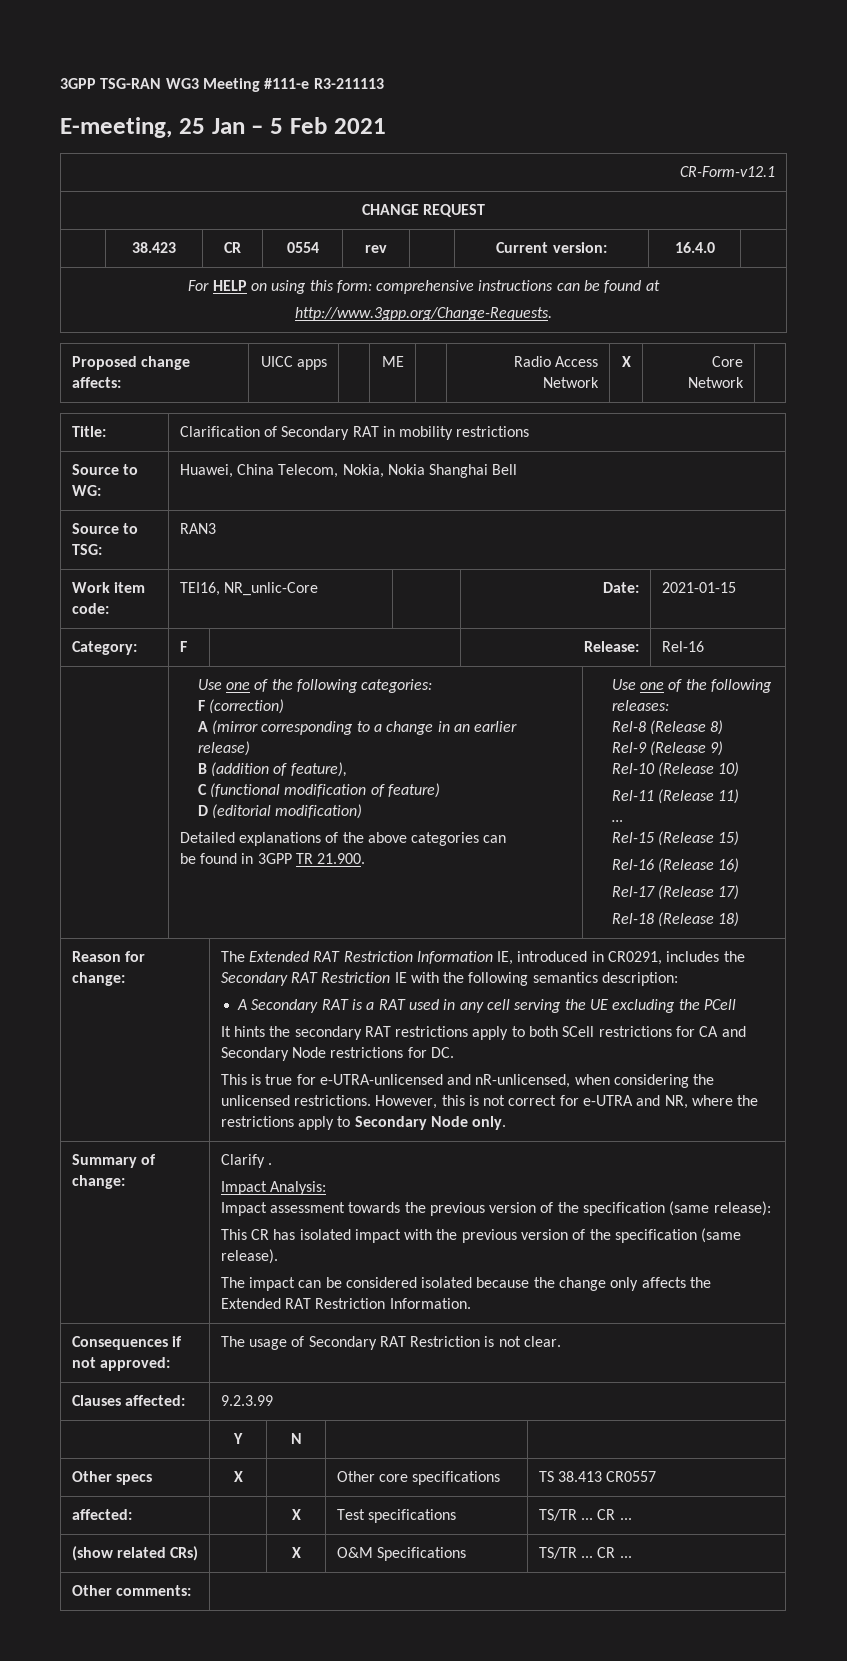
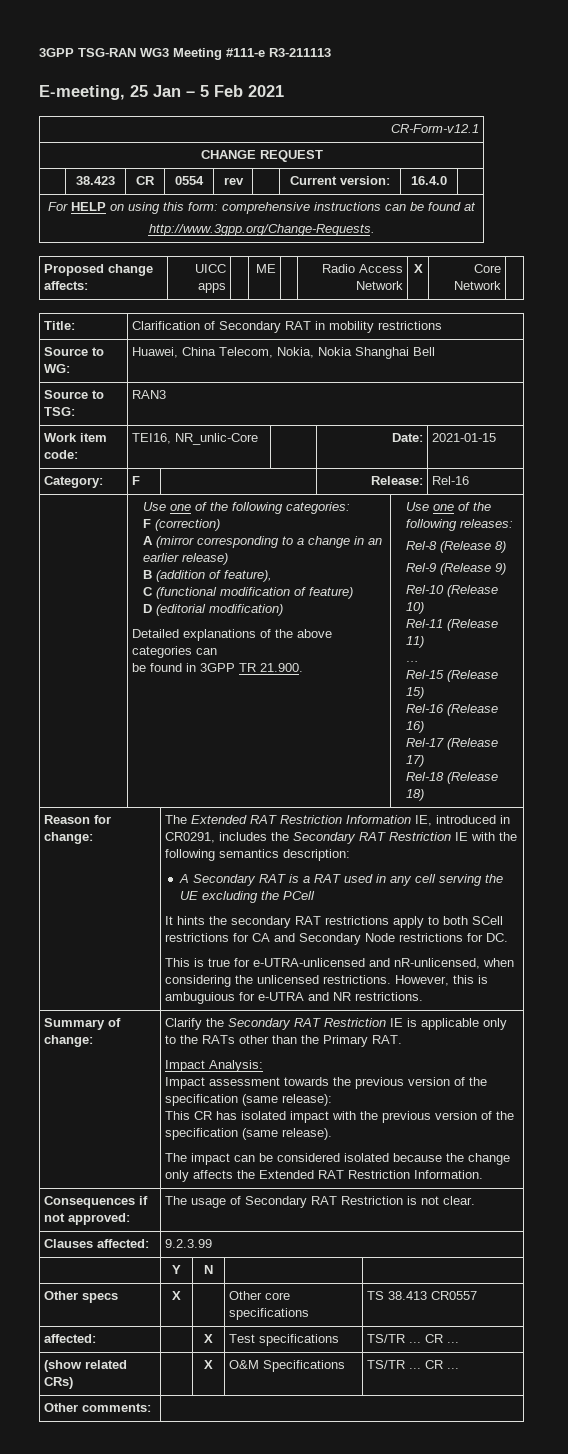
- However, this is not correct for e-UTRA and NR, where the restrictions apply to Secondary Node only.
- Summary of change: | Clarify .
+ However, this is ambuguious for e-UTRA and NR restrictions.
+ Summary of change: | Clarify the Secondary RAT Restriction IE is applicable only to the RATs other than the Primary RAT.

